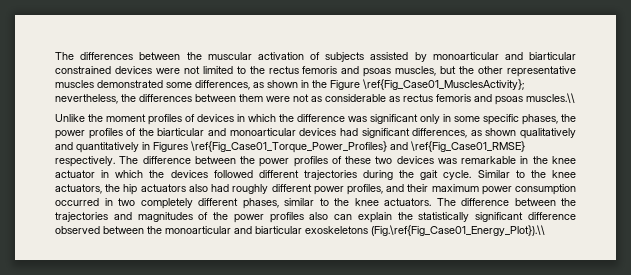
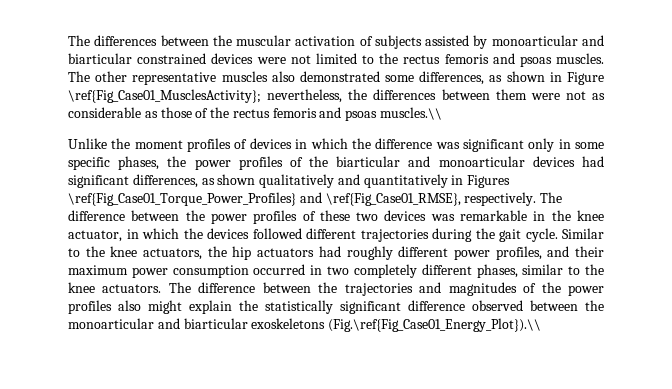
- The differences between the muscular activation of subjects assisted by monoarticular and biarticular constrained devices were not limited to the rectus femoris and psoas muscles, but the other representative muscles demonstrated some differences, as shown in the Figure \ref{Fig_Case01_MusclesActivity}; nevertheless, the differences between them were not as considerable as rectus femoris and psoas muscles.\\
+ The differences between the muscular activation of subjects assisted by monoarticular and biarticular constrained devices were not limited to the rectus femoris and psoas muscles. The other representative muscles also demonstrated some differences, as shown in Figure \ref{Fig_Case01_MusclesActivity}; nevertheless, the differences between them were not as considerable as those of the rectus femoris and psoas muscles.\\
- Unlike the moment profiles of devices in which the difference was significant only in some specific phases, the power profiles of the biarticular and monoarticular devices had significant differences, as shown qualitatively and quantitatively in Figures \ref{Fig_Case01_Torque_Power_Profiles} and \ref{Fig_Case01_RMSE} respectively.
+ Unlike the moment profiles of devices in which the difference was significant only in some specific phases, the power profiles of the biarticular and monoarticular devices had significant differences, as shown qualitatively and quantitatively in Figures \ref{Fig_Case01_Torque_Power_Profiles} and \ref{Fig_Case01_RMSE}, respectively.
- The difference between the power profiles of these two devices was remarkable in the knee actuator in which the devices followed different trajectories during the gait cycle.
+ The difference between the power profiles of these two devices was remarkable in the knee actuator, in which the devices followed different trajectories during the gait cycle.
- Similar to the knee actuators, the hip actuators also had roughly different power profiles, and their maximum power consumption occurred in two completely different phases, similar to the knee actuators.
+ Similar to the knee actuators, the hip actuators had roughly different power profiles, and their maximum power consumption occurred in two completely different phases, similar to the knee actuators.
- The difference between the trajectories and magnitudes of the power profiles also can explain the statistically significant difference observed between the monoarticular and biarticular exoskeletons (Fig.\ref{Fig_Case01_Energy_Plot}).\\
+ The difference between the trajectories and magnitudes of the power profiles also might explain the statistically significant difference observed between the monoarticular and biarticular exoskeletons (Fig.\ref{Fig_Case01_Energy_Plot}).\\

